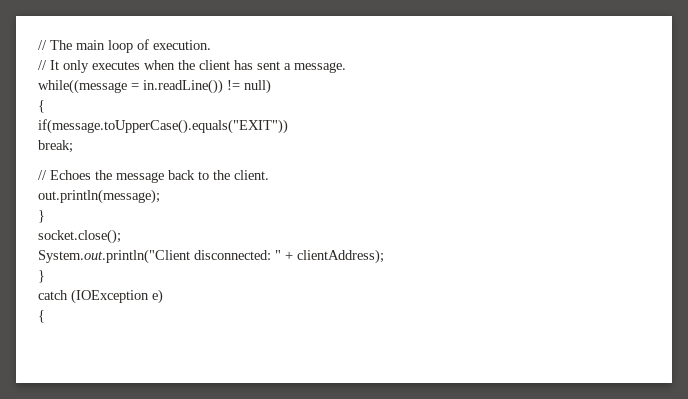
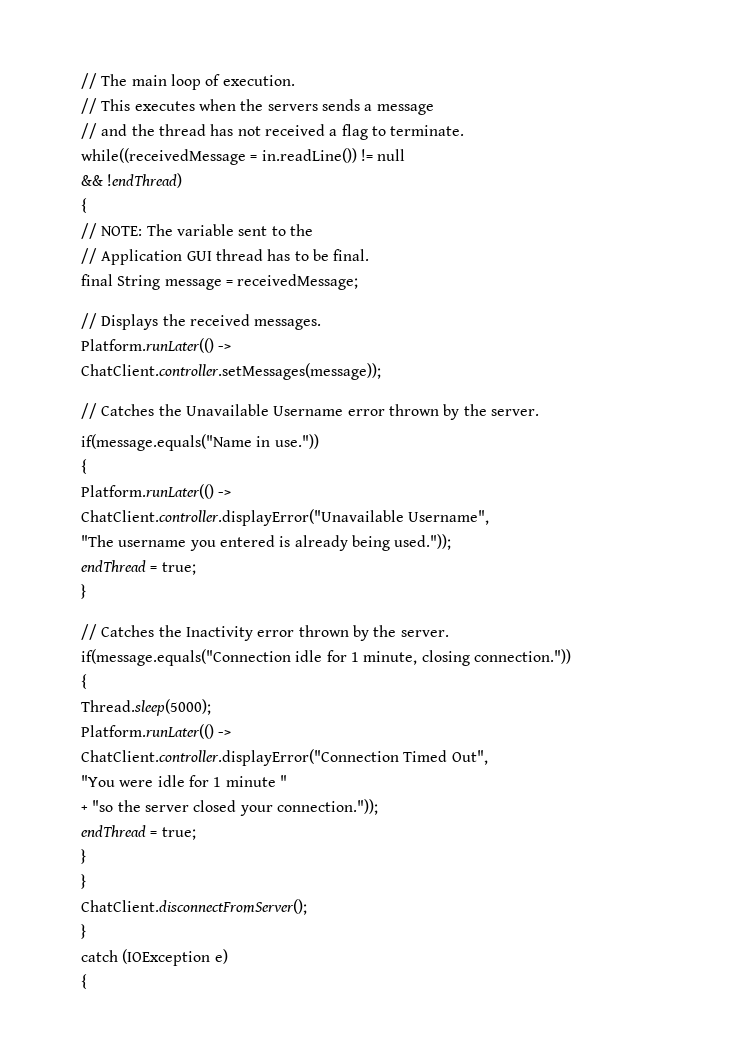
- // It only executes when the client has sent a message.
- while((message = in.readLine()) != null)
+ // This executes when the servers sends a message
+ // and the thread has not received a flag to terminate.
+ while((receivedMessage = in.readLine()) != null
+ && !endThread)
  {
- if(message.toUpperCase().equals("EXIT"))
- break;
- // Echoes the message back to the client.
- out.println(message);
+ // NOTE: The variable sent to the
+ // Application GUI thread has to be final.
+ final String message = receivedMessage;
+ // Displays the received messages.
+ Platform.runLater(() ->
+ ChatClient.controller.setMessages(message));
+ // Catches the Unavailable Username error thrown by the server.
+ if(message.equals("Name in use."))
+ {
+ Platform.runLater(() ->
+ ChatClient.controller.displayError("Unavailable Username",
+ "The username you entered is already being used."));
+ endThread = true;
  }
- socket.close();
- System.out.println("Client disconnected: " + clientAddress);
+ // Catches the Inactivity error thrown by the server.
+ if(message.equals("Connection idle for 1 minute, closing connection."))
+ {
+ Thread.sleep(5000);
+ Platform.runLater(() ->
+ ChatClient.controller.displayError("Connection Timed Out",
+ "You were idle for 1 minute "
+ + "so the server closed your connection."));
+ endThread = true;
+ }
+ }
+ ChatClient.disconnectFromServer();

